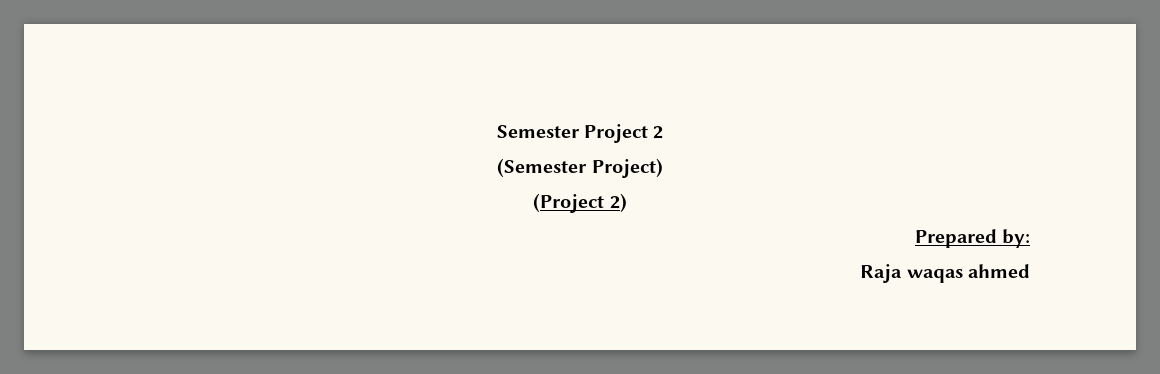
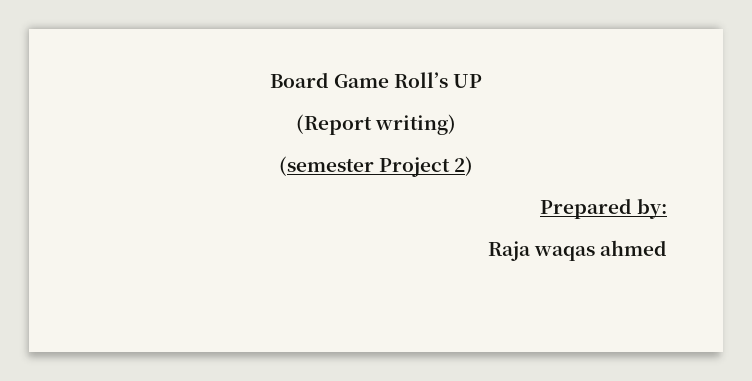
- Semester Project 2
- (Semester Project)
- (Project 2)
+ Board Game Roll’s UP
+ (Report writing)
+ (semester Project 2)

